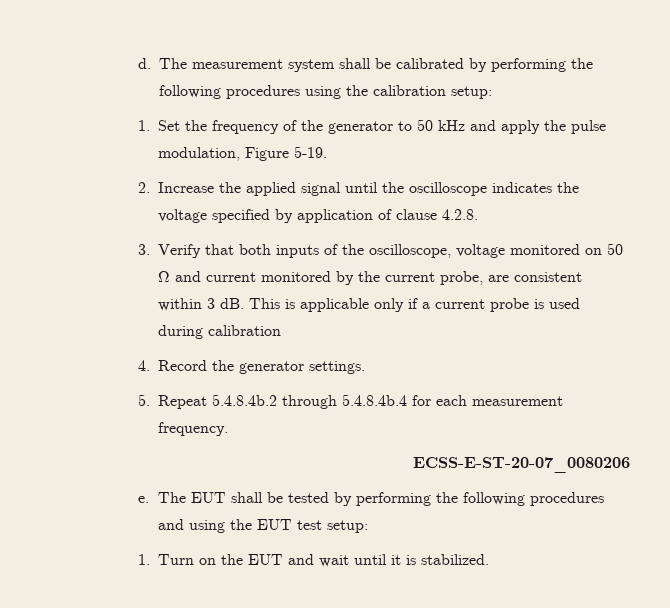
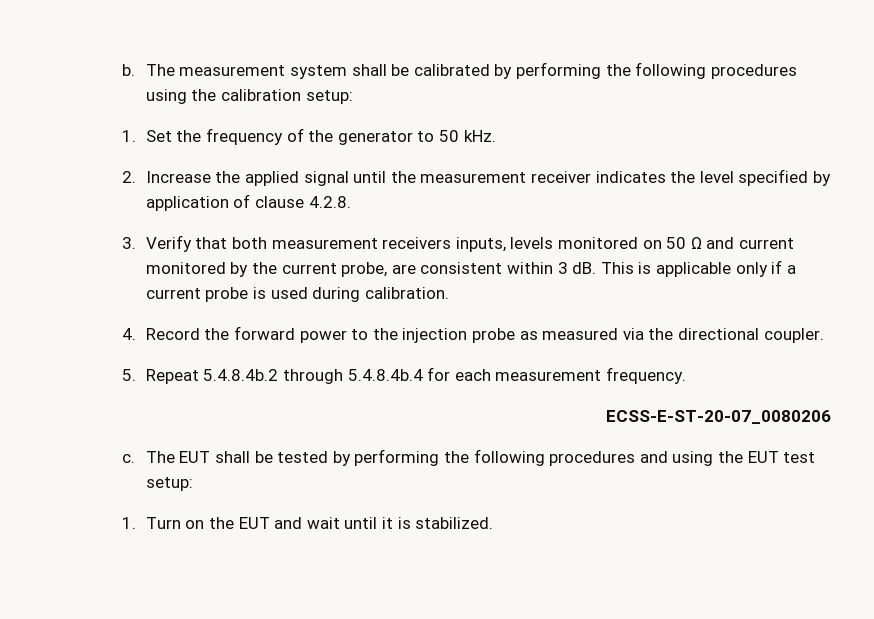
- d.
+ b.
- 1. Set the frequency of the generator to 50 kHz and apply the pulse modulation, Figure 5-19.
+ 1. Set the frequency of the generator to 50 kHz.
- 2. Increase the applied signal until the oscilloscope indicates the voltage specified by application of clause 4.2.8.
+ 2. Increase the applied signal until the measurement receiver indicates the level specified by application of clause 4.2.8.
- 3. Verify that both inputs of the oscilloscope, voltage monitored on 50 Ω and current monitored by the current probe, are consistent within 3 dB.
+ 3. Verify that both measurement receivers inputs, levels monitored on 50 Ω and current monitored by the current probe, are consistent within 3 dB.
- This is applicable only if a current probe is used during calibration
+ This is applicable only if a current probe is used during calibration.
- 4. Record the generator settings.
+ 4. Record the forward power to the injection probe as measured via the directional coupler.
- e.
+ c.

